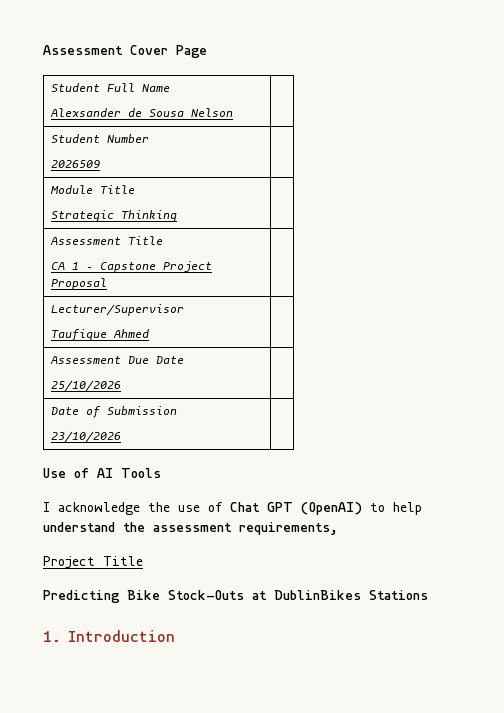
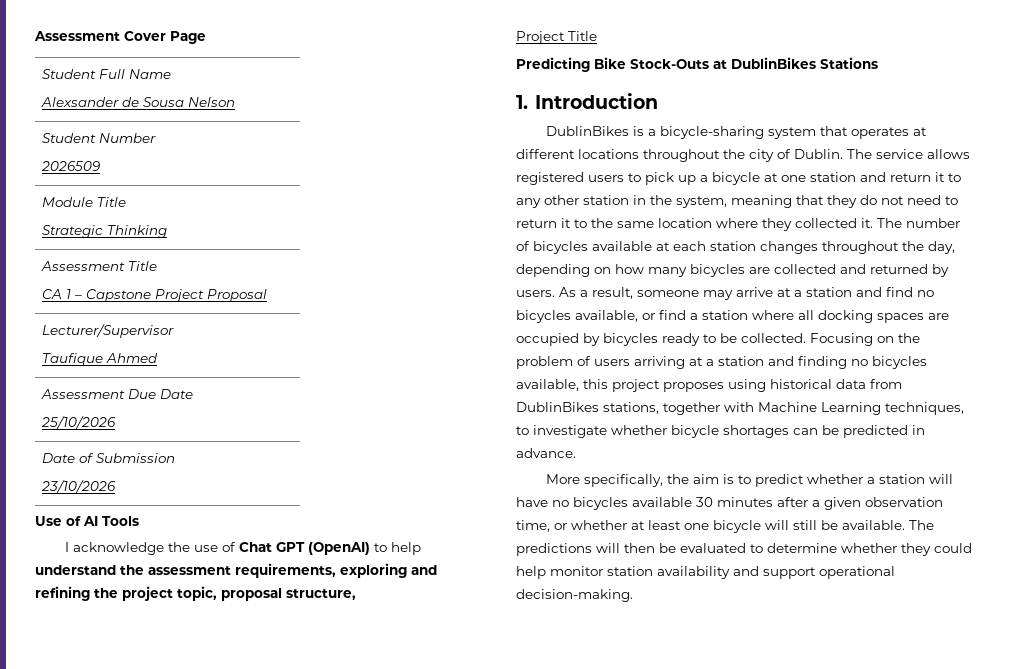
- I acknowledge the use of Chat GPT (OpenAI) to help understand the assessment requirements,
+ I acknowledge the use of Chat GPT (OpenAI) to help understand the assessment requirements, exploring and refining the project topic, proposal structure,
+ DublinBikes is a bicycle-sharing system that operates at different locations throughout the city of Dublin. The service allows registered users to pick up a bicycle at one station and return it to any other station in the system, meaning that they do not need to return it to the same location where they collected it. The number of bicycles available at each station changes throughout the day, depending on how many bicycles are collected and returned by users. As a result, someone may arrive at a station and find no bicycles available, or find a station where all docking spaces are occupied by bicycles ready to be collected. Focusing on the problem of users arriving at a station and finding no bicycles available, this project proposes using historical data from DublinBikes stations, together with Machine Learning techniques, to investigate whether bicycle shortages can be predicted in advance.
+ More specifically, the aim is to predict whether a station will have no bicycles available 30 minutes after a given observation time, or whether at least one bicycle will still be available. The predictions will then be evaluated to determine whether they could help monitor station availability and support operational decision-making.

